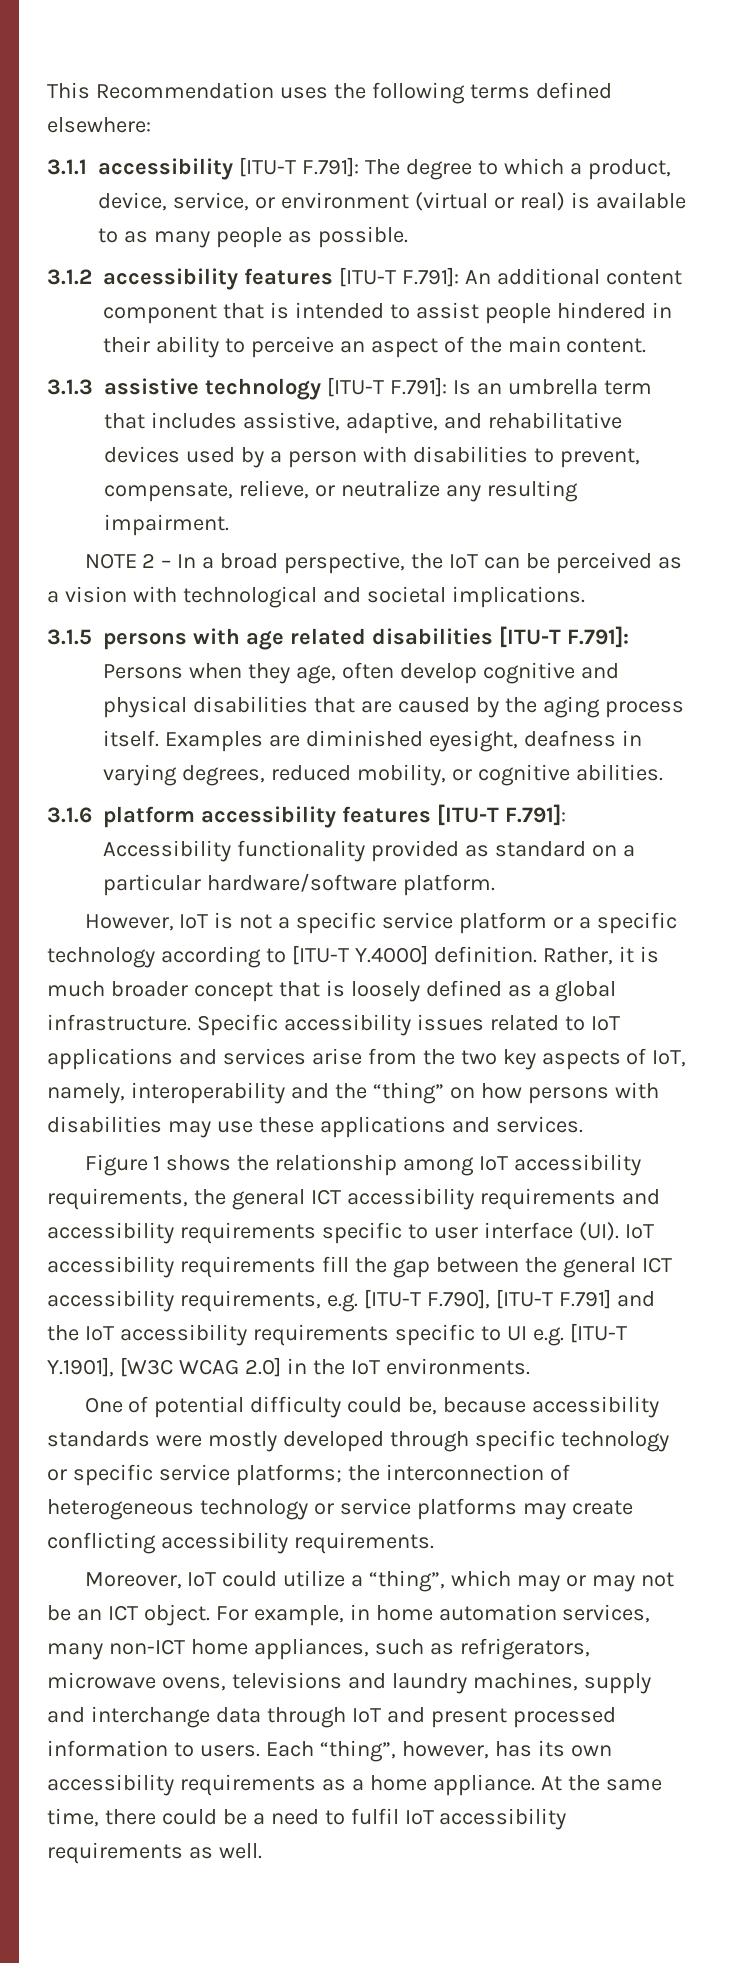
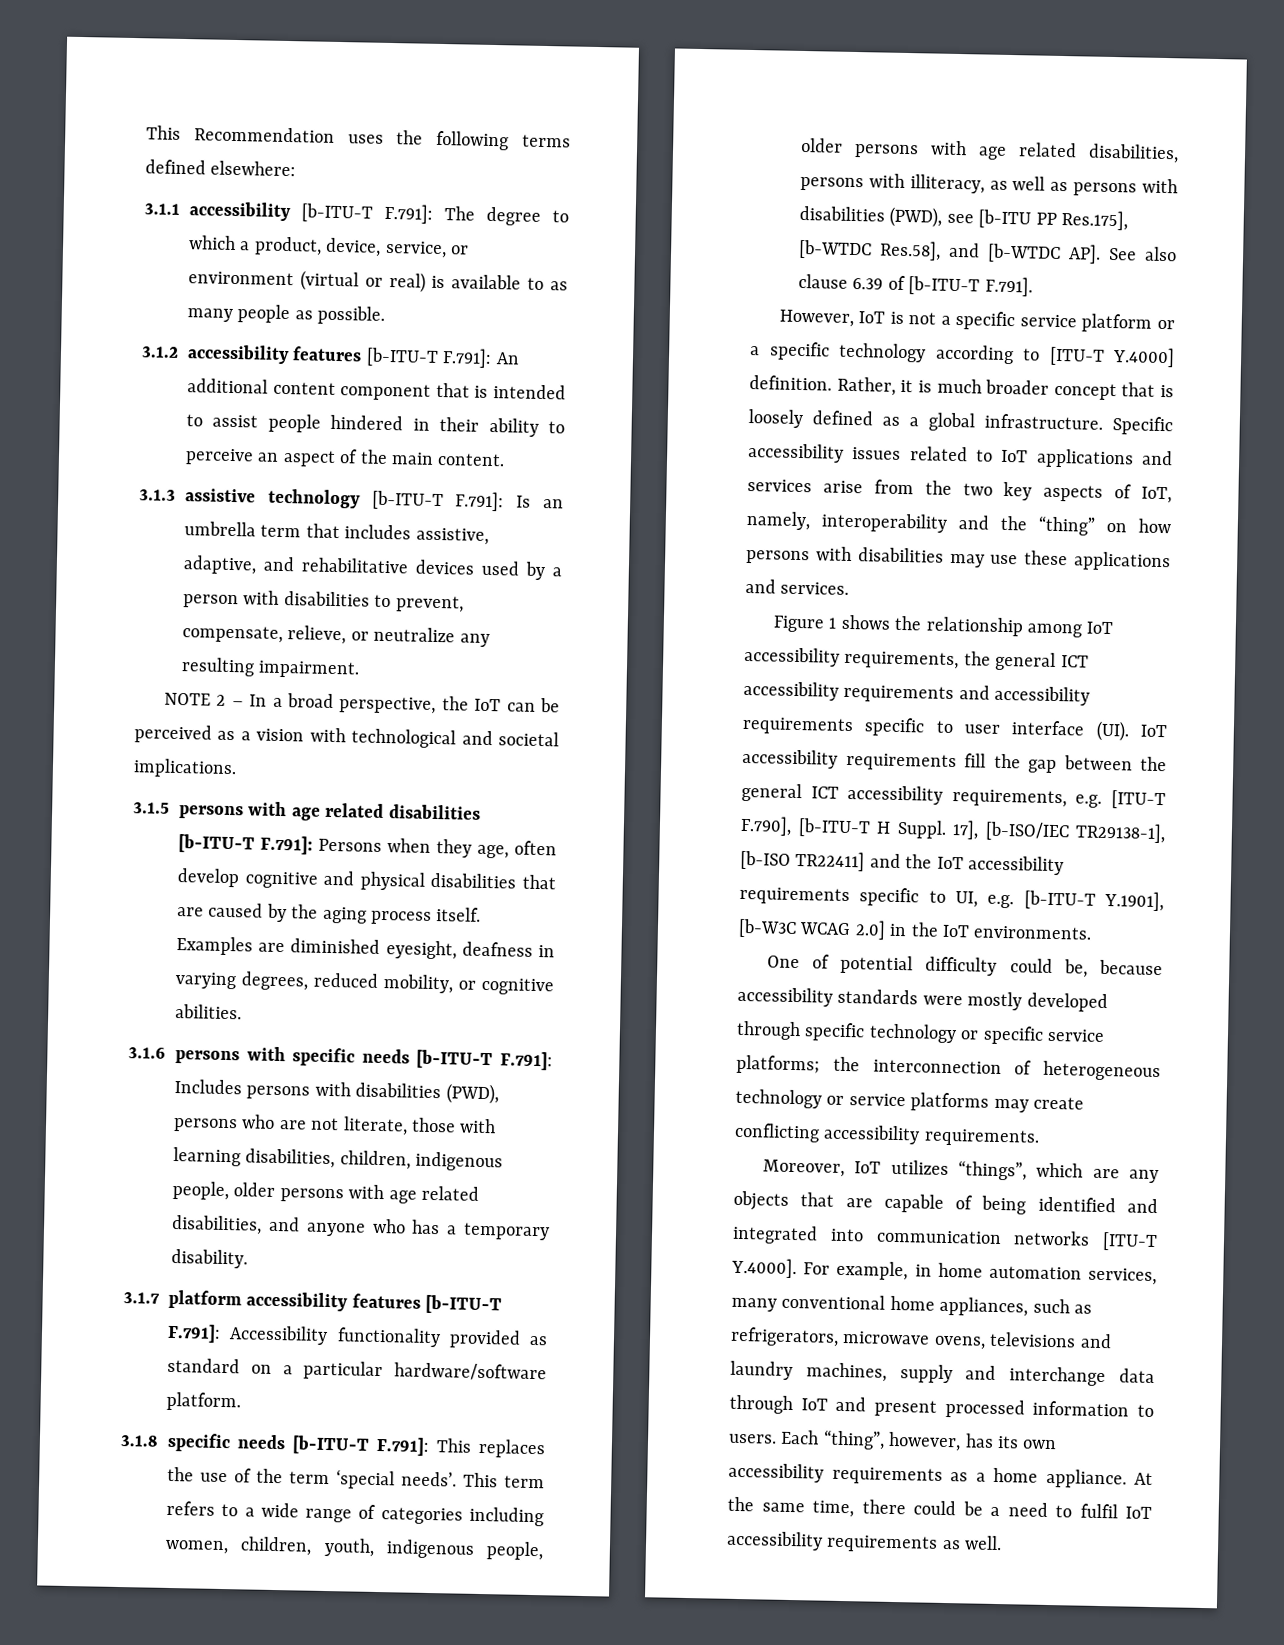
- 3.1.1 accessibility [ITU-T F.791]: The degree to which a product, device, service, or environment (virtual or real) is available to as many people as possible.
+ 3.1.1 accessibility [b-ITU-T F.791]: The degree to which a product, device, service, or environment (virtual or real) is available to as many people as possible.
- 3.1.2 accessibility features [ITU-T F.791]: An additional content component that is intended to assist people hindered in their ability to perceive an aspect of the main content.
+ 3.1.2 accessibility features [b-ITU-T F.791]: An additional content component that is intended to assist people hindered in their ability to perceive an aspect of the main content.
- 3.1.3 assistive technology [ITU-T F.791]: Is an umbrella term that includes assistive, adaptive, and rehabilitative devices used by a person with disabilities to prevent, compensate, relieve, or neutralize any resulting impairment.
+ 3.1.3 assistive technology [b-ITU-T F.791]: Is an umbrella term that includes assistive, adaptive, and rehabilitative devices used by a person with disabilities to prevent, compensate, relieve, or neutralize any resulting impairment.
- 3.1.5 persons with age related disabilities [ITU-T F.791]: Persons when they age, often develop cognitive and physical disabilities that are caused by the aging process itself.
+ 3.1.5 persons with age related disabilities [b-ITU-T F.791]: Persons when they age, often develop cognitive and physical disabilities that are caused by the aging process itself.
- 3.1.6 platform accessibility features [ITU-T F.791]: Accessibility functionality provided as standard on a particular hardware/software platform.
+ 3.1.6 persons with specific needs [b-ITU-T F.791]: Includes persons with disabilities (PWD), persons who are not literate, those with learning disabilities, children, indigenous people, older persons with age related disabilities, and anyone who has a temporary disability.
+ 3.1.7 platform accessibility features [b-ITU-T F.791]: Accessibility functionality provided as standard on a particular hardware/software platform.
+ 3.1.8 specific needs [b-ITU-T F.791]: This replaces the use of the term ‘special needs’. This term refers to a wide range of categories including women, children, youth, indigenous people, older persons with age related disabilities, persons with illiteracy, as well as persons with disabilities (PWD), see [b-ITU PP Res.175], [b-WTDC Res.58], and [b-WTDC AP]. See also clause 6.39 of [b-ITU-T F.791].
- Figure 1 shows the relationship among IoT accessibility requirements, the general ICT accessibility requirements and accessibility requirements specific to user interface (UI). IoT accessibility requirements fill the gap between the general ICT accessibility requirements, e.g. [ITU-T F.790], [ITU-T F.791] and the IoT accessibility requirements specific to UI e.g. [ITU-T Y.1901], [W3C WCAG 2.0] in the IoT environments.
+ Figure 1 shows the relationship among IoT accessibility requirements, the general ICT accessibility requirements and accessibility requirements specific to user interface (UI). IoT accessibility requirements fill the gap between the general ICT accessibility requirements, e.g. [ITU-T F.790], [b-ITU-T H Suppl. 17], [b-ISO/IEC TR29138-1], [b-ISO TR22411] and the IoT accessibility requirements specific to UI, e.g. [b-ITU-T Y.1901], [b-W3C WCAG 2.0] in the IoT environments.
- Moreover, IoT could utilize a “thing”, which may or may not be an ICT object. For example, in home automation services, many non-ICT home appliances, such as refrigerators, microwave ovens, televisions and laundry machines, supply and interchange data through IoT and present processed information to users.
+ Moreover, IoT utilizes “things”, which are any objects that are capable of being identified and integrated into communication networks [ITU-T Y.4000]. For example, in home automation services, many conventional home appliances, such as refrigerators, microwave ovens, televisions and laundry machines, supply and interchange data through IoT and present processed information to users.

